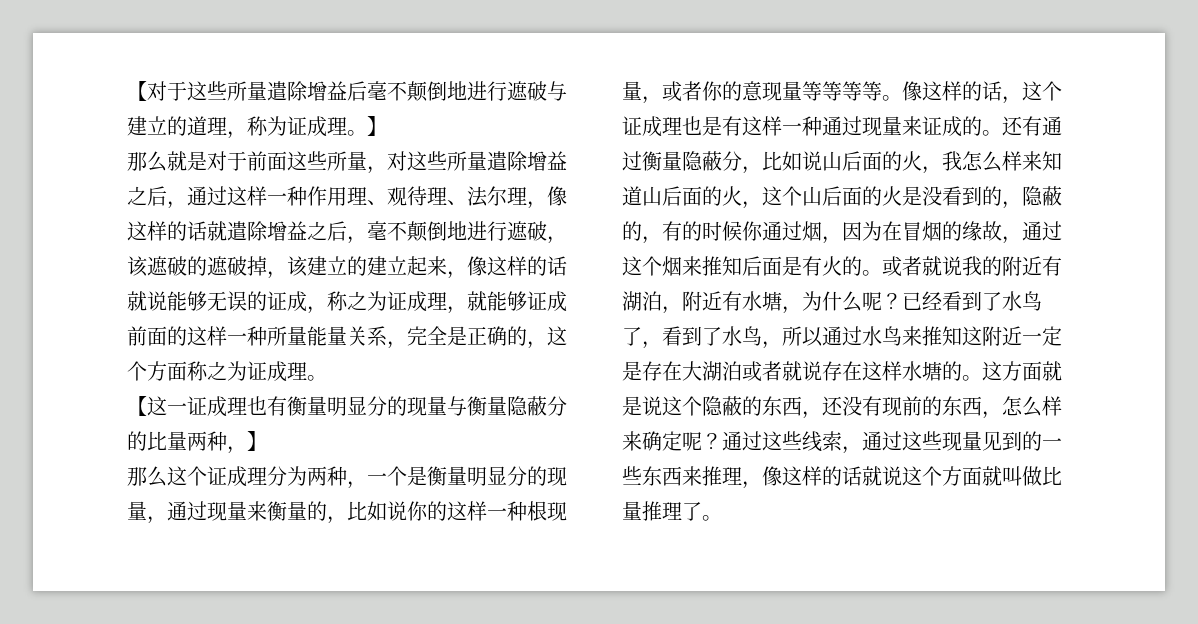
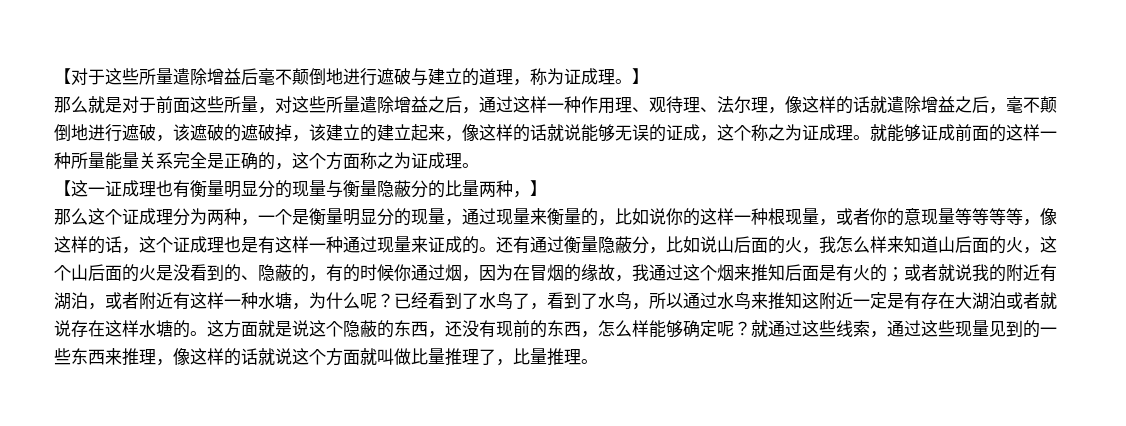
- 那么就是对于前面这些所量，对这些所量遣除增益之后，通过这样一种作用理、观待理、法尔理，像这样的话就遣除增益之后，毫不颠倒地进行遮破，该遮破的遮破掉，该建立的建立起来，像这样的话就说能够无误的证成，称之为证成理，就能够证成前面的这样一种所量能量关系，完全是正确的，这个方面称之为证成理。
+ 那么就是对于前面这些所量，对这些所量遣除增益之后，通过这样一种作用理、观待理、法尔理，像这样的话就遣除增益之后，毫不颠倒地进行遮破，该遮破的遮破掉，该建立的建立起来，像这样的话就说能够无误的证成，这个称之为证成理。就能够证成前面的这样一种所量能量关系完全是正确的，这个方面称之为证成理。
- 那么这个证成理分为两种，一个是衡量明显分的现量，通过现量来衡量的，比如说你的这样一种根现量，或者你的意现量等等等等。像这样的话，这个证成理也是有这样一种通过现量来证成的。
+ 那么这个证成理分为两种，一个是衡量明显分的现量，通过现量来衡量的，比如说你的这样一种根现量，或者你的意现量等等等等，像这样的话，这个证成理也是有这样一种通过现量来证成的。
- 还有通过衡量隐蔽分，比如说山后面的火，我怎么样来知道山后面的火，这个山后面的火是没看到的，隐蔽的，有的时候你通过烟，因为在冒烟的缘故，通过这个烟来推知后面是有火的。或者就说我的附近有湖泊，附近有水塘，为什么呢？
+ 还有通过衡量隐蔽分，比如说山后面的火，我怎么样来知道山后面的火，这个山后面的火是没看到的、隐蔽的，有的时候你通过烟，因为在冒烟的缘故，我通过这个烟来推知后面是有火的；或者就说我的附近有湖泊，或者附近有这样一种水塘，为什么呢？
- 已经看到了水鸟了，看到了水鸟，所以通过水鸟来推知这附近一定是存在大湖泊或者就说存在这样水塘的。
+ 已经看到了水鸟了，看到了水鸟，所以通过水鸟来推知这附近一定是有存在大湖泊或者就说存在这样水塘的。
- 这方面就是说这个隐蔽的东西，还没有现前的东西，怎么样来确定呢？
+ 这方面就是说这个隐蔽的东西，还没有现前的东西，怎么样能够确定呢？
- 通过这些线索，通过这些现量见到的一些东西来推理，像这样的话就说这个方面就叫做比量推理了。
+ 就通过这些线索，通过这些现量见到的一些东西来推理，像这样的话就说这个方面就叫做比量推理了，比量推理。

